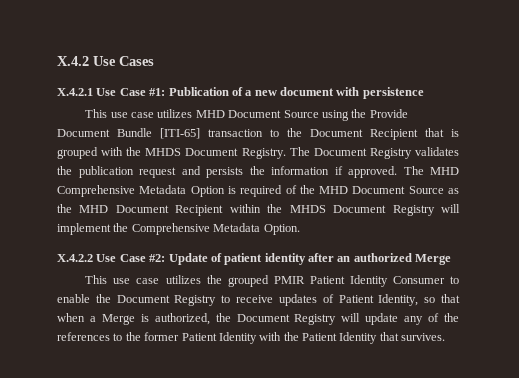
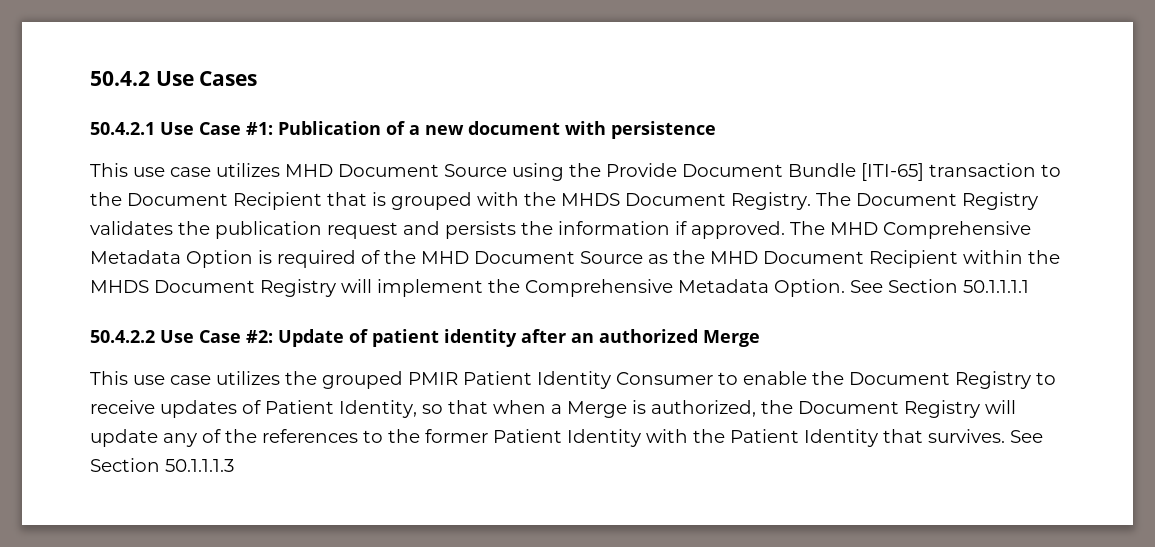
- X.4.2 Use Cases
+ 50.4.2 Use Cases
- X.4.2.1 Use Case #1: Publication of a new document with persistence
+ 50.4.2.1 Use Case #1: Publication of a new document with persistence
- The MHD Comprehensive Metadata Option is required of the MHD Document Source as the MHD Document Recipient within the MHDS Document Registry will implement the Comprehensive Metadata Option.
- X.4.2.2 Use Case #2: Update of patient identity after an authorized Merge
+ The MHD Comprehensive Metadata Option is required of the MHD Document Source as the MHD Document Recipient within the MHDS Document Registry will implement the Comprehensive Metadata Option. See Section 50.1.1.1.1
+ 50.4.2.2 Use Case #2: Update of patient identity after an authorized Merge
+ See Section 50.1.1.1.3

